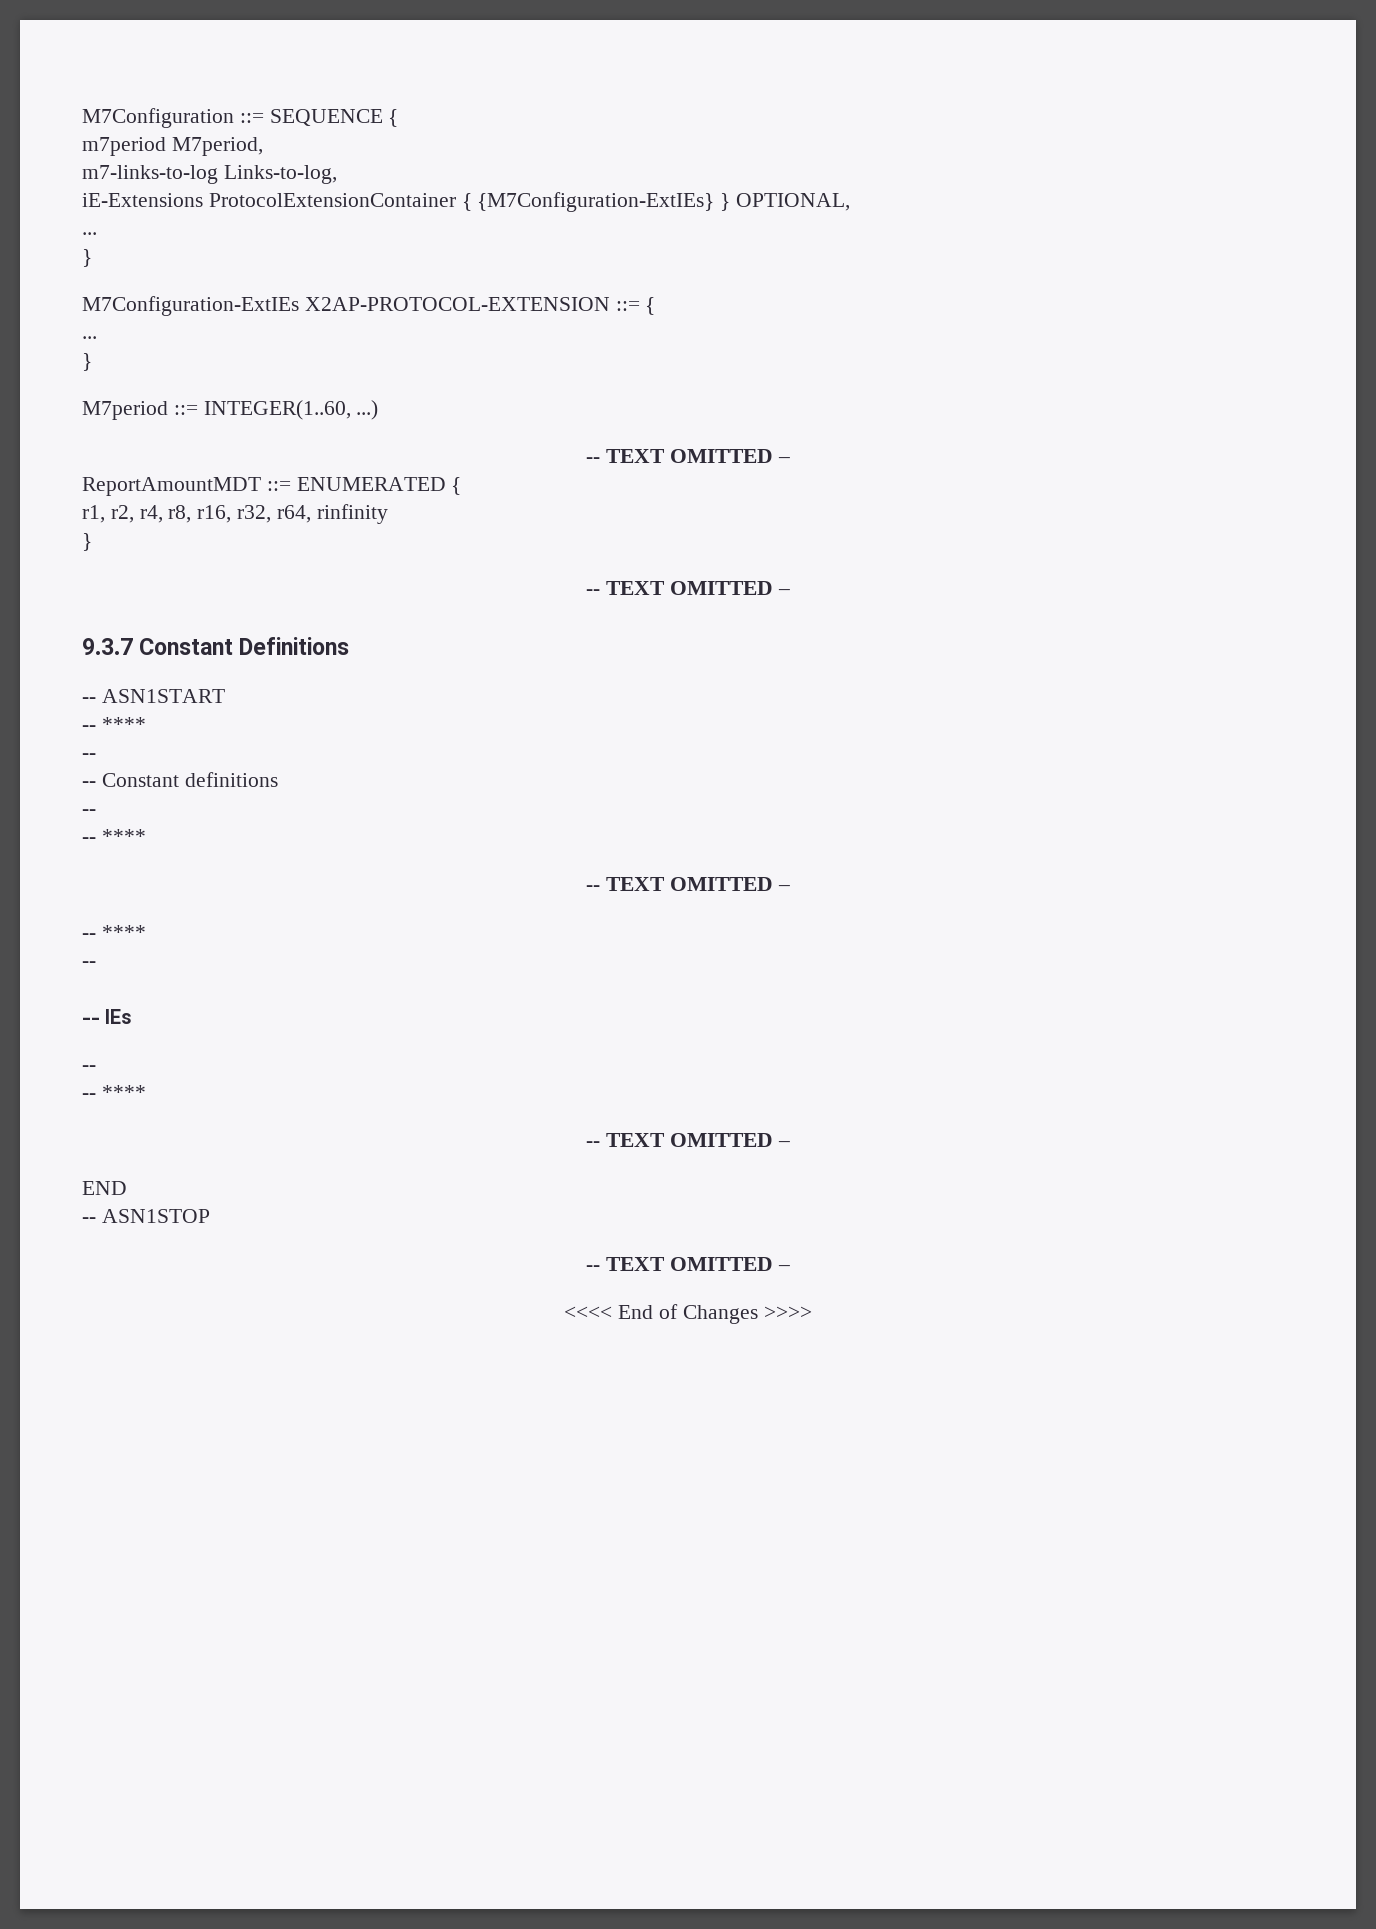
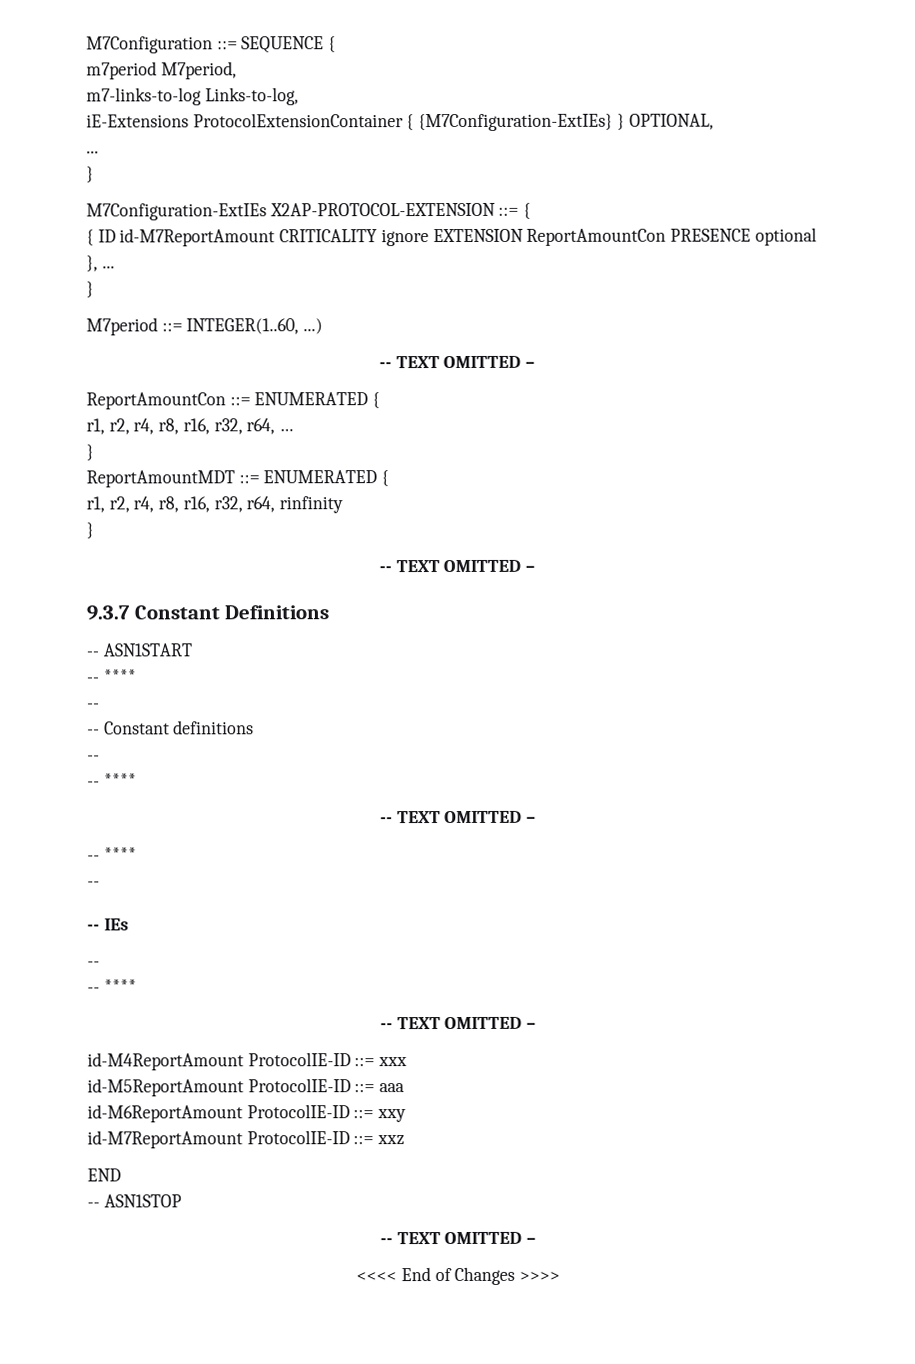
  M7Configuration-ExtIEs X2AP-PROTOCOL-EXTENSION ::= {
- ...
+ { ID id-M7ReportAmount CRITICALITY ignore EXTENSION ReportAmountCon PRESENCE optional }, ...
+ ReportAmountCon ::= ENUMERATED {
+ r1, r2, r4, r8, r16, r32, r64, …
+ }
+ id-M4ReportAmount ProtocolIE-ID ::= xxx
+ id-M5ReportAmount ProtocolIE-ID ::= aaa
+ id-M6ReportAmount ProtocolIE-ID ::= xxy
+ id-M7ReportAmount ProtocolIE-ID ::= xxz

